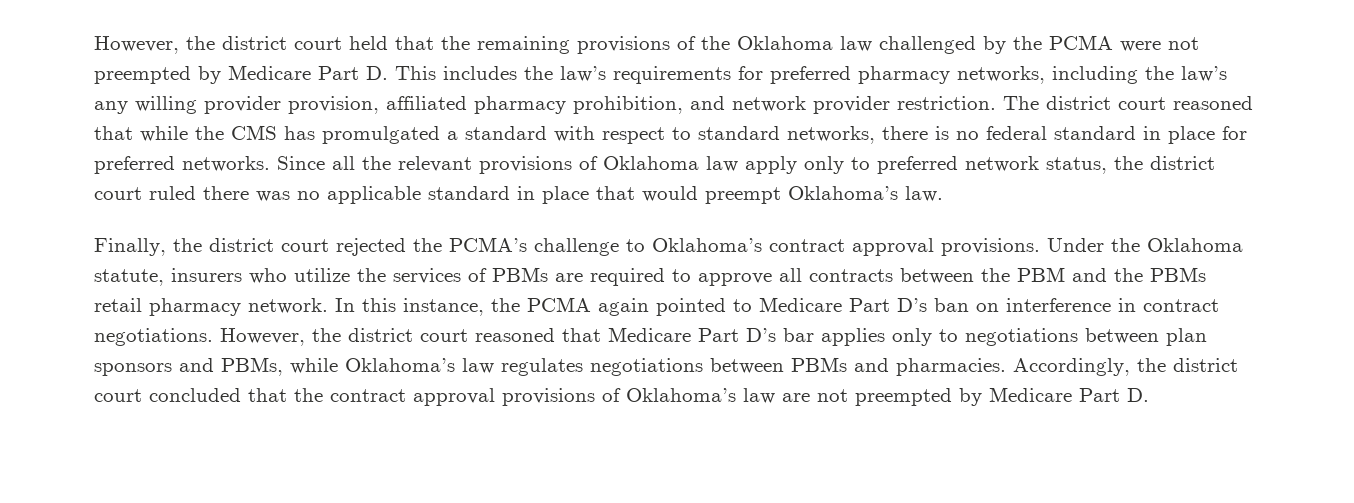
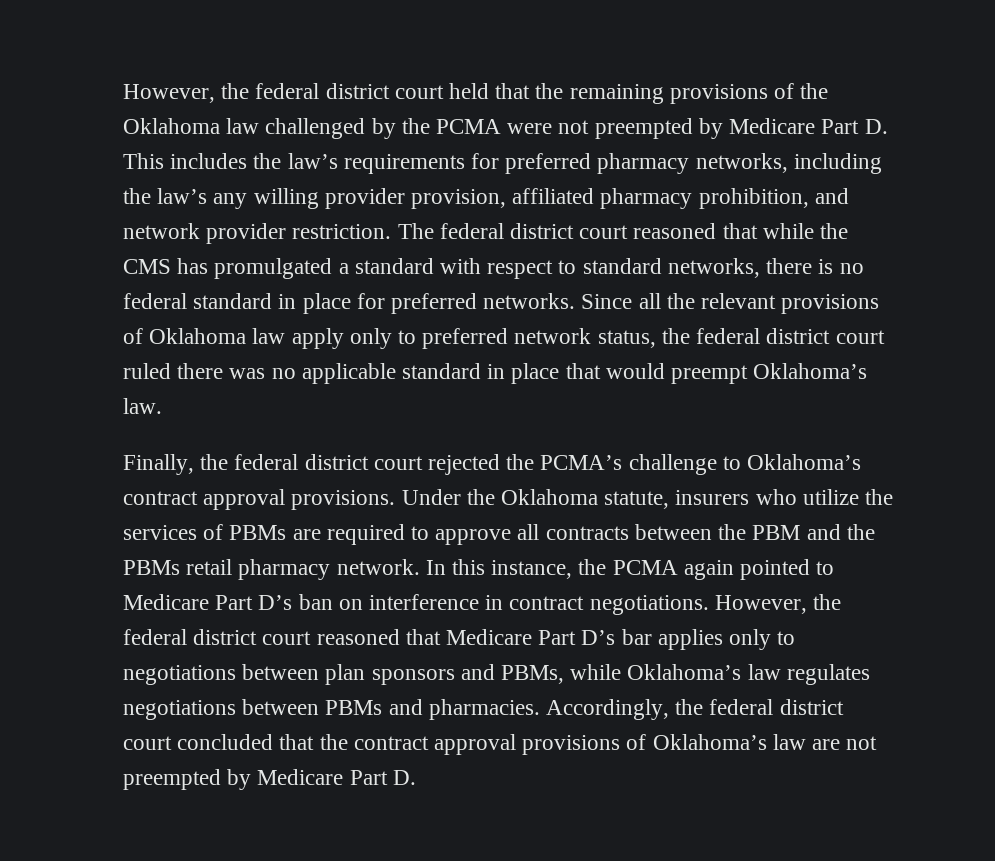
- However, the district court held that the remaining provisions of the Oklahoma law challenged by the PCMA were not preempted by Medicare Part D. This includes the law’s requirements for preferred pharmacy networks, including the law’s any willing provider provision, affiliated pharmacy prohibition, and network provider restriction.
+ However, the federal district court held that the remaining provisions of the Oklahoma law challenged by the PCMA were not preempted by Medicare Part D. This includes the law’s requirements for preferred pharmacy networks, including the law’s any willing provider provision, affiliated pharmacy prohibition, and network provider restriction.
- The district court reasoned that while the CMS has promulgated a standard with respect to standard networks, there is no federal standard in place for preferred networks.
+ The federal district court reasoned that while the CMS has promulgated a standard with respect to standard networks, there is no federal standard in place for preferred networks.
- Since all the relevant provisions of Oklahoma law apply only to preferred network status, the district court ruled there was no applicable standard in place that would preempt Oklahoma’s law.
+ Since all the relevant provisions of Oklahoma law apply only to preferred network status, the federal district court ruled there was no applicable standard in place that would preempt Oklahoma’s law.
- Finally, the district court rejected the PCMA’s challenge to Oklahoma’s contract approval provisions.
+ Finally, the federal district court rejected the PCMA’s challenge to Oklahoma’s contract approval provisions.
- However, the district court reasoned that Medicare Part D’s bar applies only to negotiations between plan sponsors and PBMs, while Oklahoma’s law regulates negotiations between PBMs and pharmacies.
+ However, the federal district court reasoned that Medicare Part D’s bar applies only to negotiations between plan sponsors and PBMs, while Oklahoma’s law regulates negotiations between PBMs and pharmacies.
- Accordingly, the district court concluded that the contract approval provisions of Oklahoma’s law are not preempted by Medicare Part D.
+ Accordingly, the federal district court concluded that the contract approval provisions of Oklahoma’s law are not preempted by Medicare Part D.

